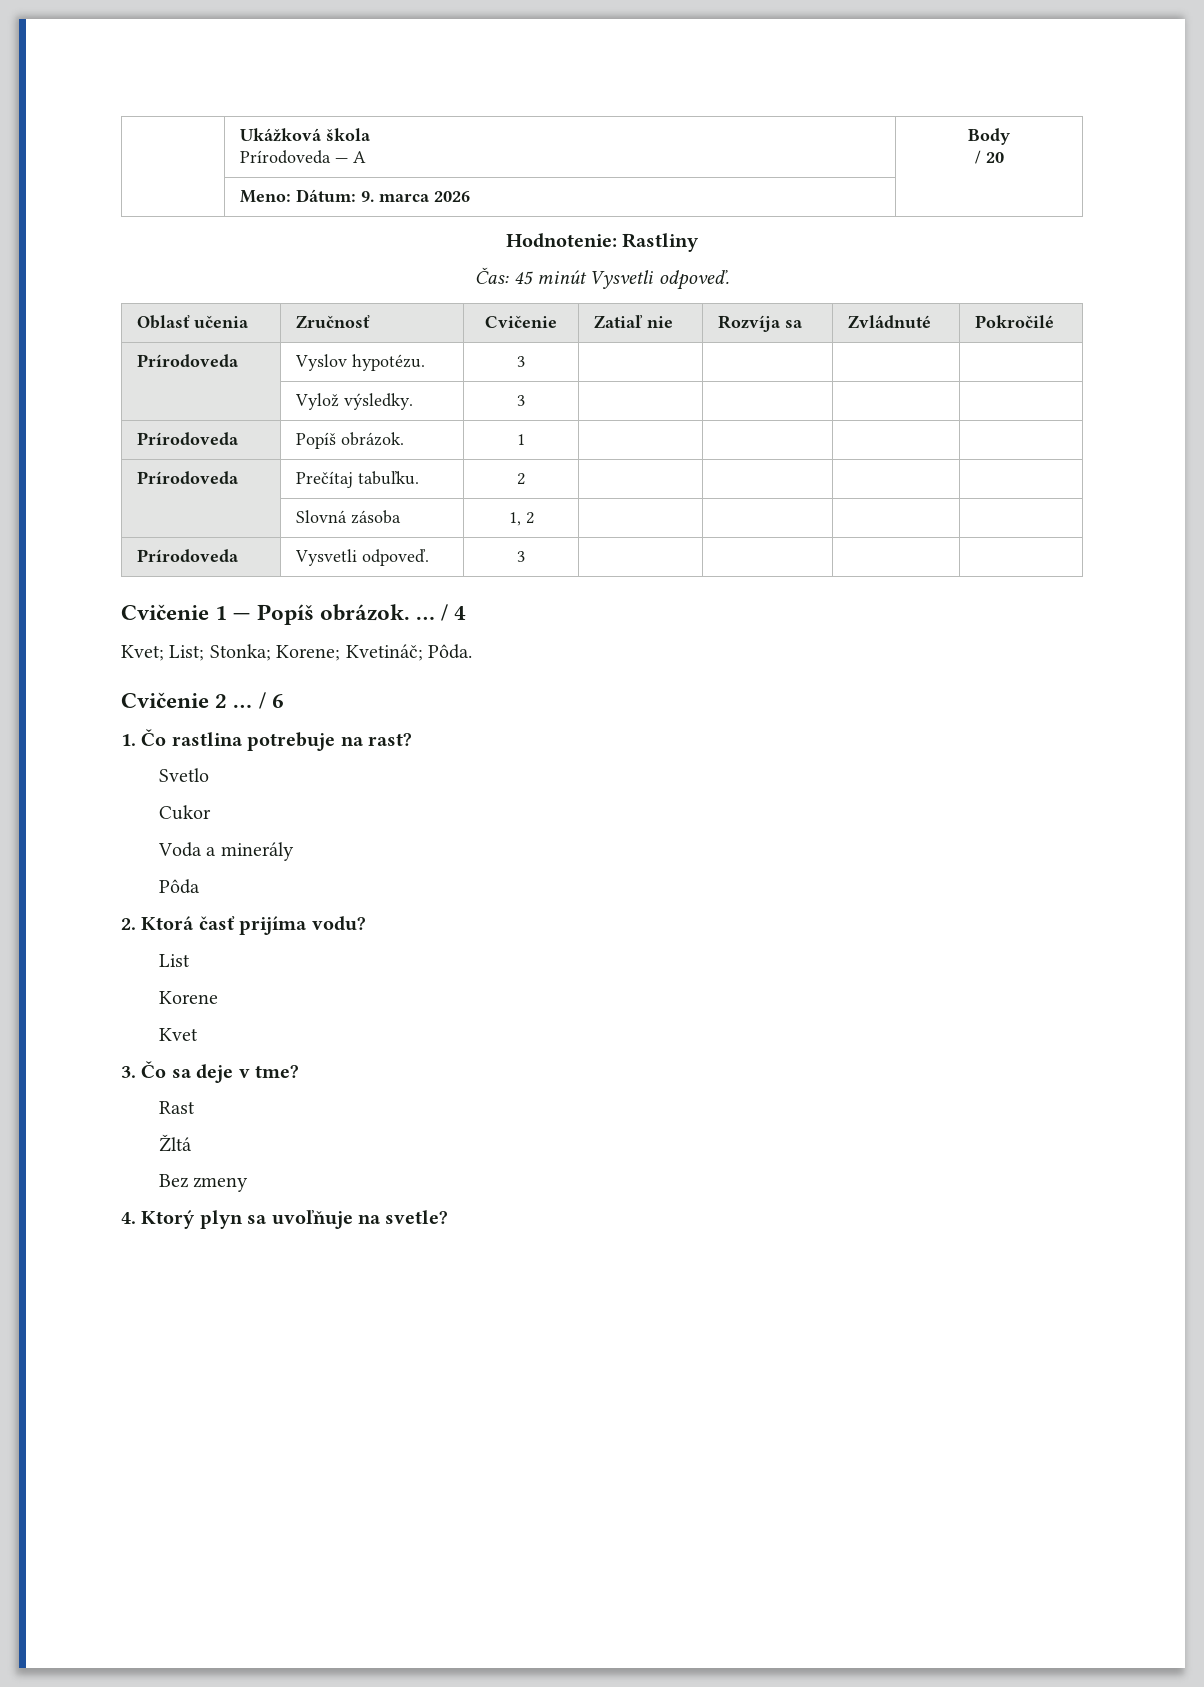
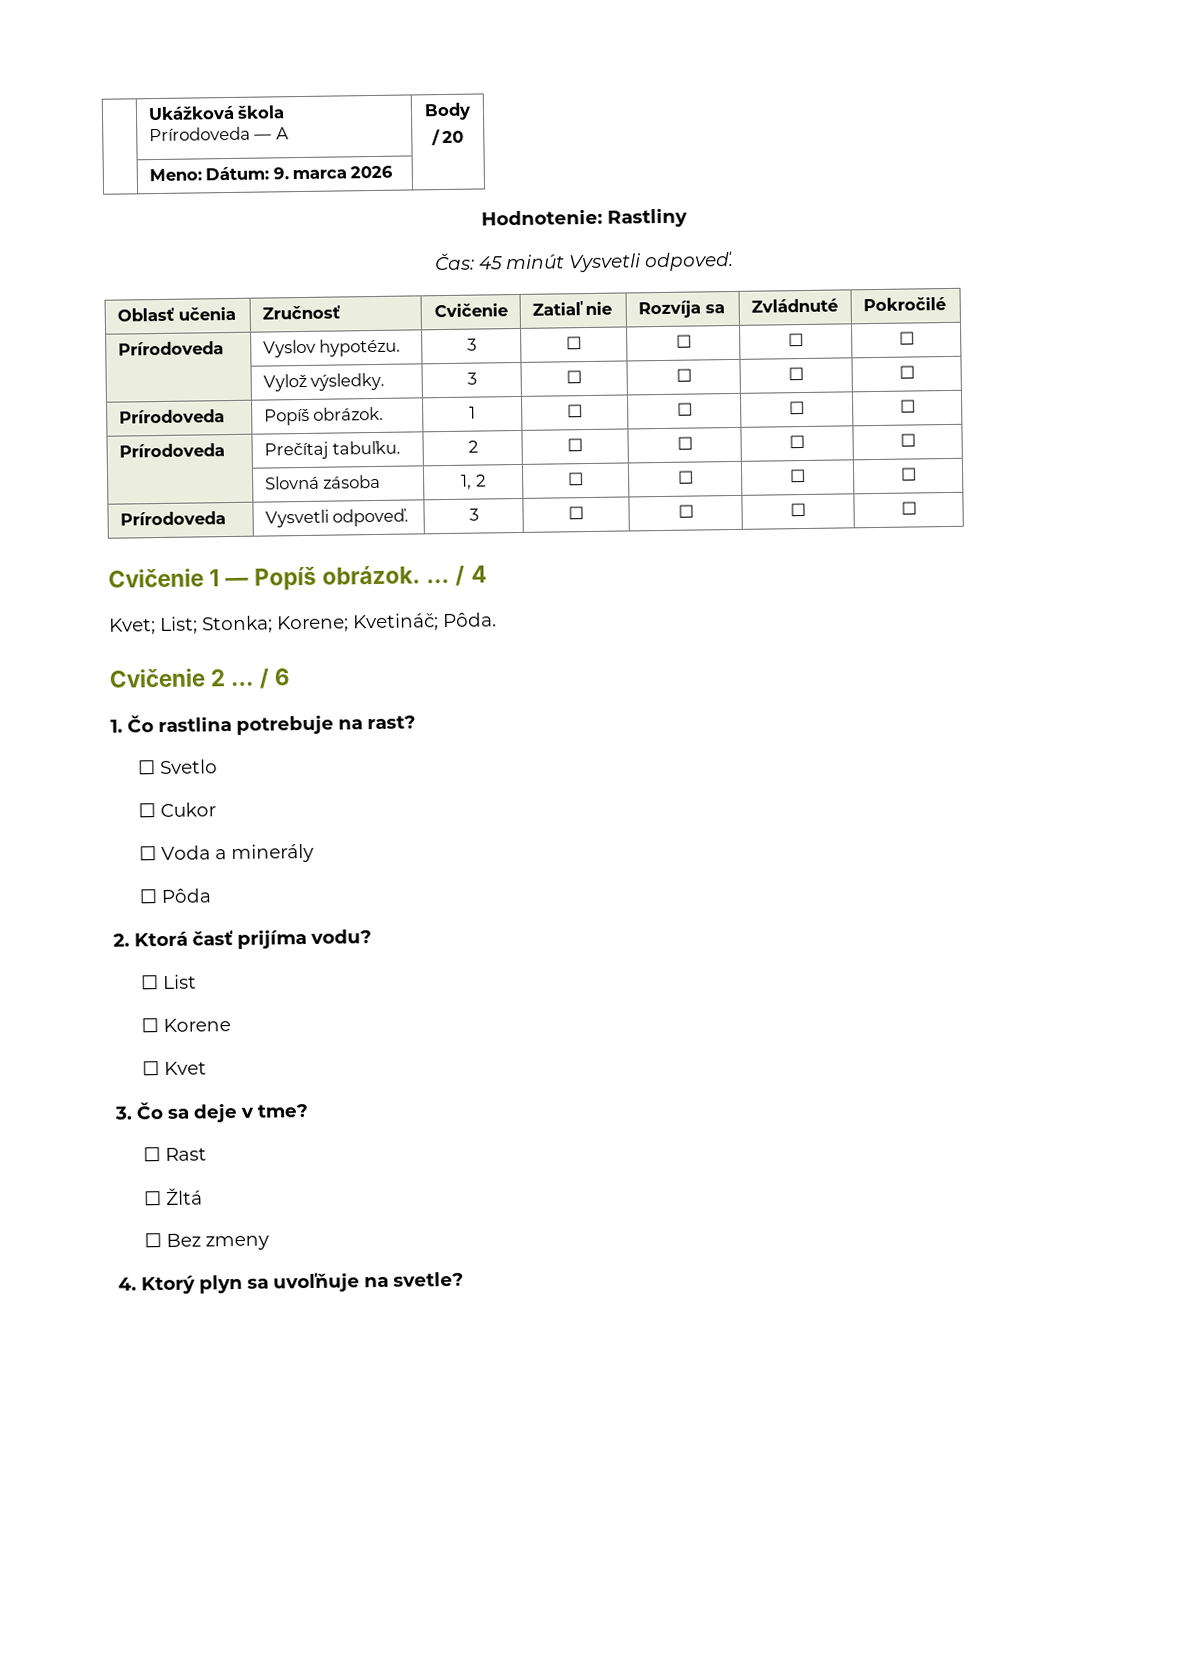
- Prírodoveda | Vyslov hypotézu. | 3 | | | |
+ Prírodoveda | Vyslov hypotézu. | 3 | ☐ | ☐ | ☐ | ☐
- | Vylož výsledky. | 3 | | | |
+ | Vylož výsledky. | 3 | ☐ | ☐ | ☐ | ☐
- Prírodoveda | Popíš obrázok. | 1 | | | |
+ Prírodoveda | Popíš obrázok. | 1 | ☐ | ☐ | ☐ | ☐
- Prírodoveda | Prečítaj tabuľku. | 2 | | | |
+ Prírodoveda | Prečítaj tabuľku. | 2 | ☐ | ☐ | ☐ | ☐
- | Slovná zásoba | 1, 2 | | | |
+ | Slovná zásoba | 1, 2 | ☐ | ☐ | ☐ | ☐
- Prírodoveda | Vysvetli odpoveď. | 3 | | | |
+ Prírodoveda | Vysvetli odpoveď. | 3 | ☐ | ☐ | ☐ | ☐
- Svetlo
+ ☐ Svetlo
- Cukor
+ ☐ Cukor
- Voda a minerály
+ ☐ Voda a minerály
- Pôda
+ ☐ Pôda
- List
+ ☐ List
- Korene
+ ☐ Korene
- Kvet
+ ☐ Kvet
- Rast
+ ☐ Rast
- Žltá
+ ☐ Žltá
- Bez zmeny
+ ☐ Bez zmeny

